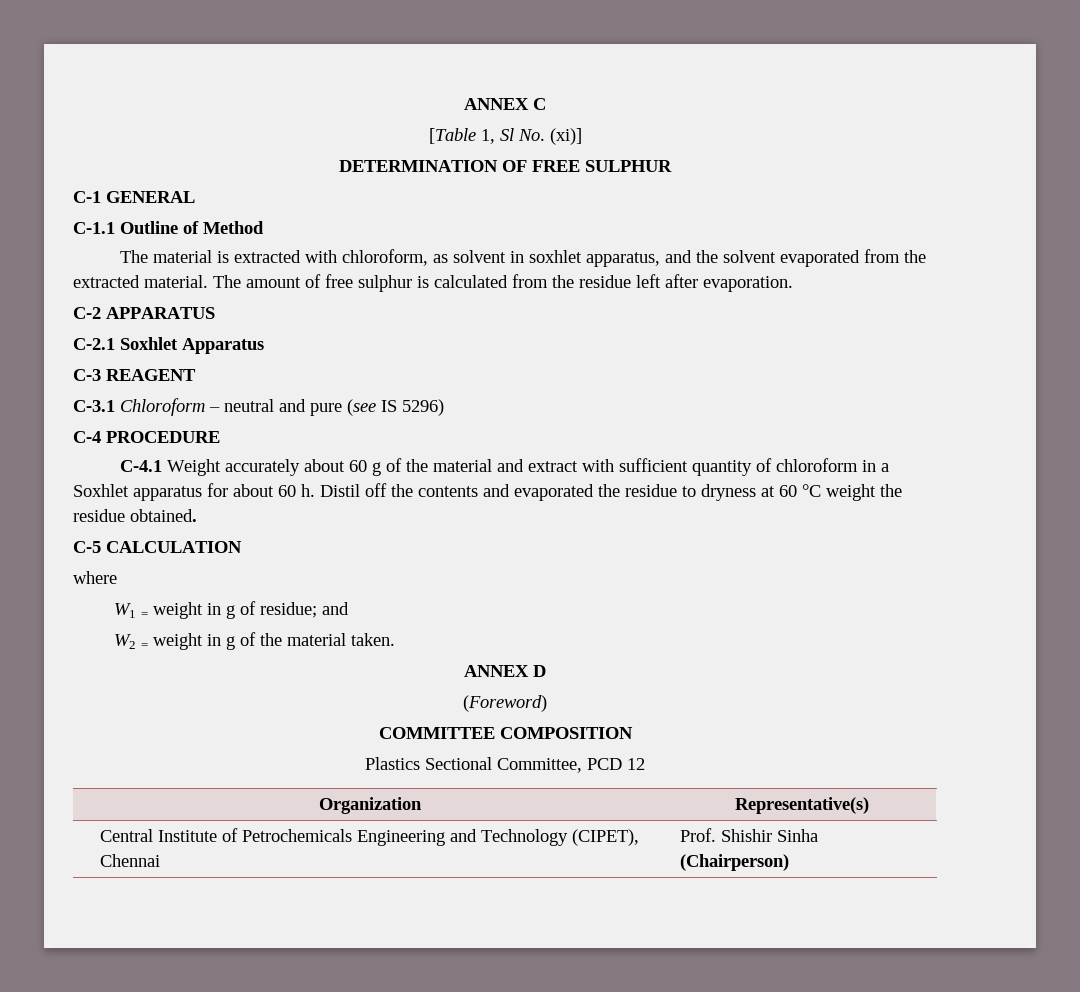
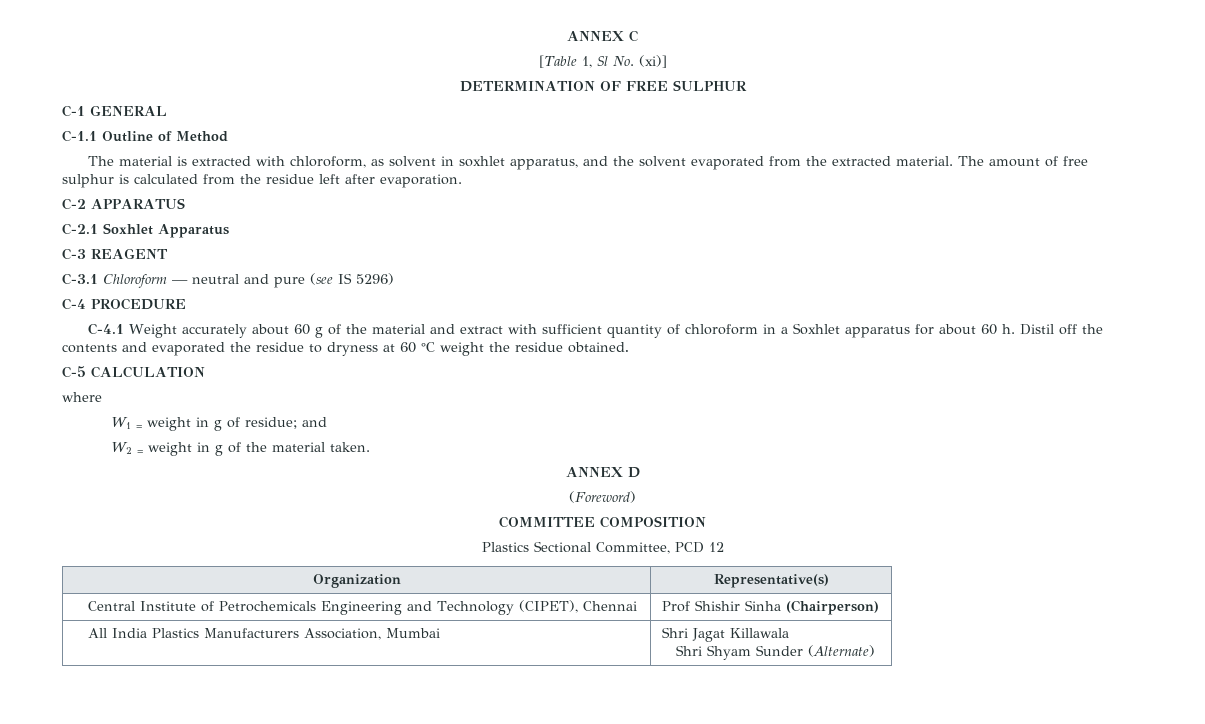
- C-3.1 Chloroform – neutral and pure (see IS 5296)
+ C-3.1 Chloroform — neutral and pure (see IS 5296)
- Central Institute of Petrochemicals Engineering and Technology (CIPET), Chennai | Prof. Shishir Sinha (Chairperson)
+ Central Institute of Petrochemicals Engineering and Technology (CIPET), Chennai | Prof Shishir Sinha (Chairperson)
+ All India Plastics Manufacturers Association, Mumbai | Shri Jagat Killawala
+ Shri Shyam Sunder (Alternate)

